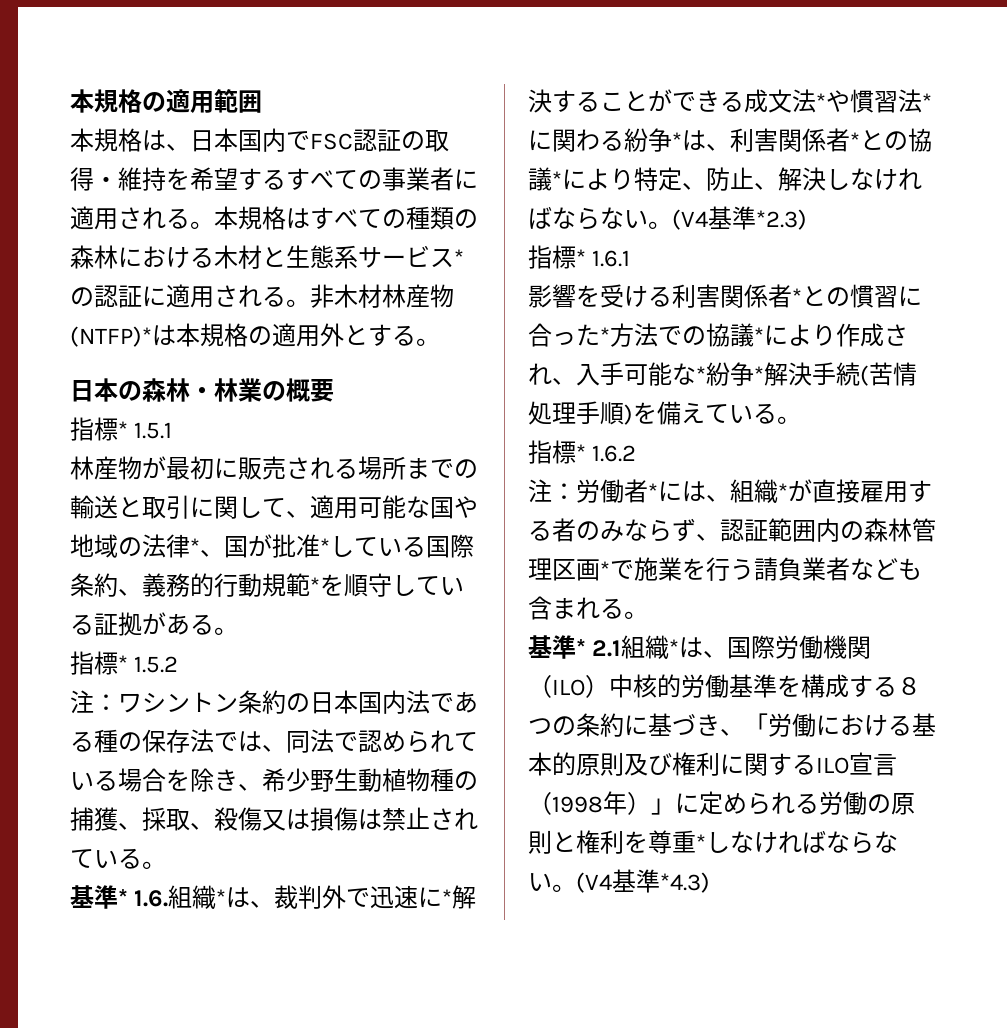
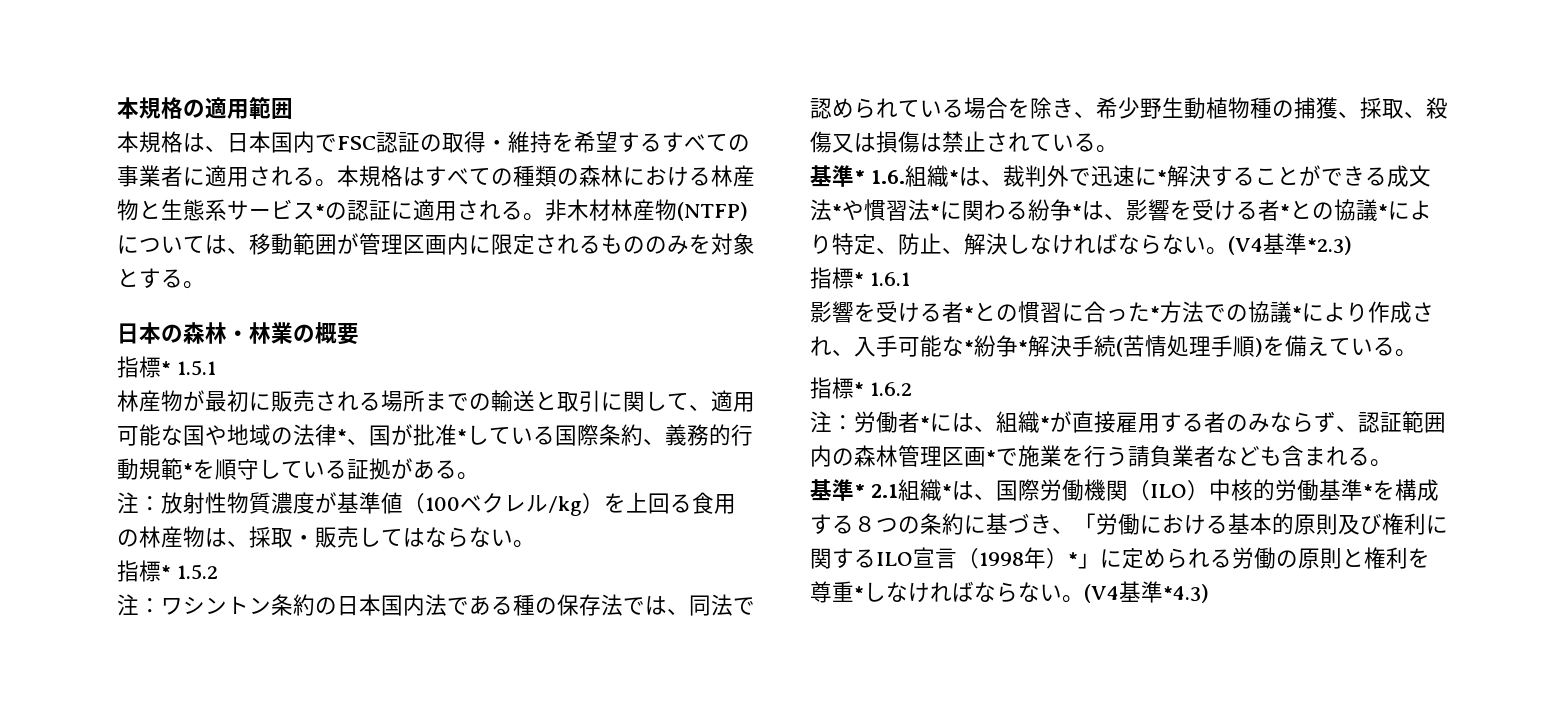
- 本規格はすべての種類の森林における木材と生態系サービス*の認証に適用される。
+ 本規格はすべての種類の森林における林産物と生態系サービス*の認証に適用される。
- 非木材林産物(NTFP)*は本規格の適用外とする。
+ 非木材林産物(NTFP)については、移動範囲が管理区画内に限定されるもののみを対象とする。
+ 注：放射性物質濃度が基準値（100ベクレル/kg）を上回る食用の林産物は、採取・販売してはならない。
- 基準* 1.6.組織*は、裁判外で迅速に*解決することができる成文法*や慣習法*に関わる紛争*は、利害関係者*との協議*により特定、防止、解決しなければならない。
+ 基準* 1.6.組織*は、裁判外で迅速に*解決することができる成文法*や慣習法*に関わる紛争*は、影響を受ける者*との協議*により特定、防止、解決しなければならない。
- 影響を受ける利害関係者*との慣習に合った*方法での協議*により作成され、入手可能な*紛争*解決手続(苦情処理手順)を備えている。
+ 影響を受ける者*との慣習に合った*方法での協議*により作成され、入手可能な*紛争*解決手続(苦情処理手順)を備えている。
- 基準* 2.1組織*は、国際労働機関（ILO）中核的労働基準を構成する８つの条約に基づき、「労働における基本的原則及び権利に関するILO宣言（1998年）」に定められる労働の原則と権利を尊重*しなければならない。
+ 基準* 2.1組織*は、国際労働機関（ILO）中核的労働基準*を構成する８つの条約に基づき、「労働における基本的原則及び権利に関するILO宣言（1998年）*」に定められる労働の原則と権利を尊重*しなければならない。

